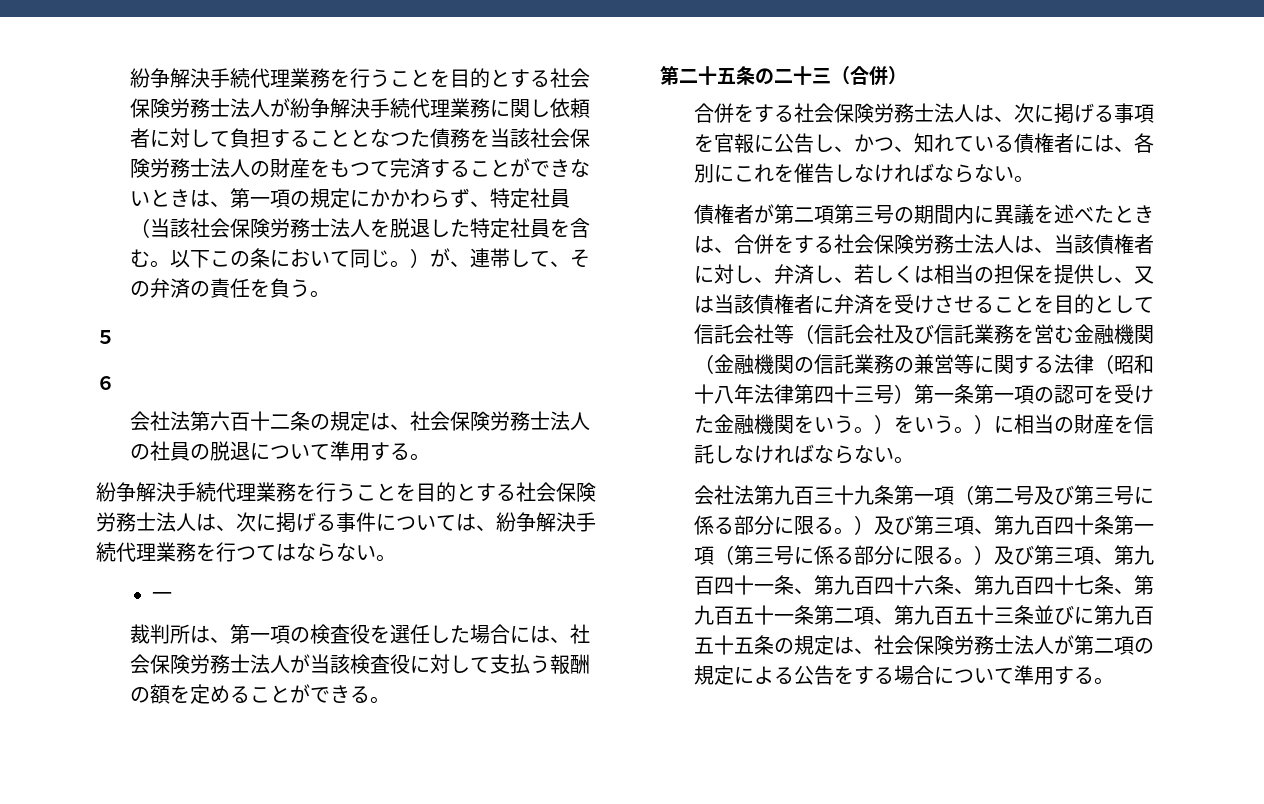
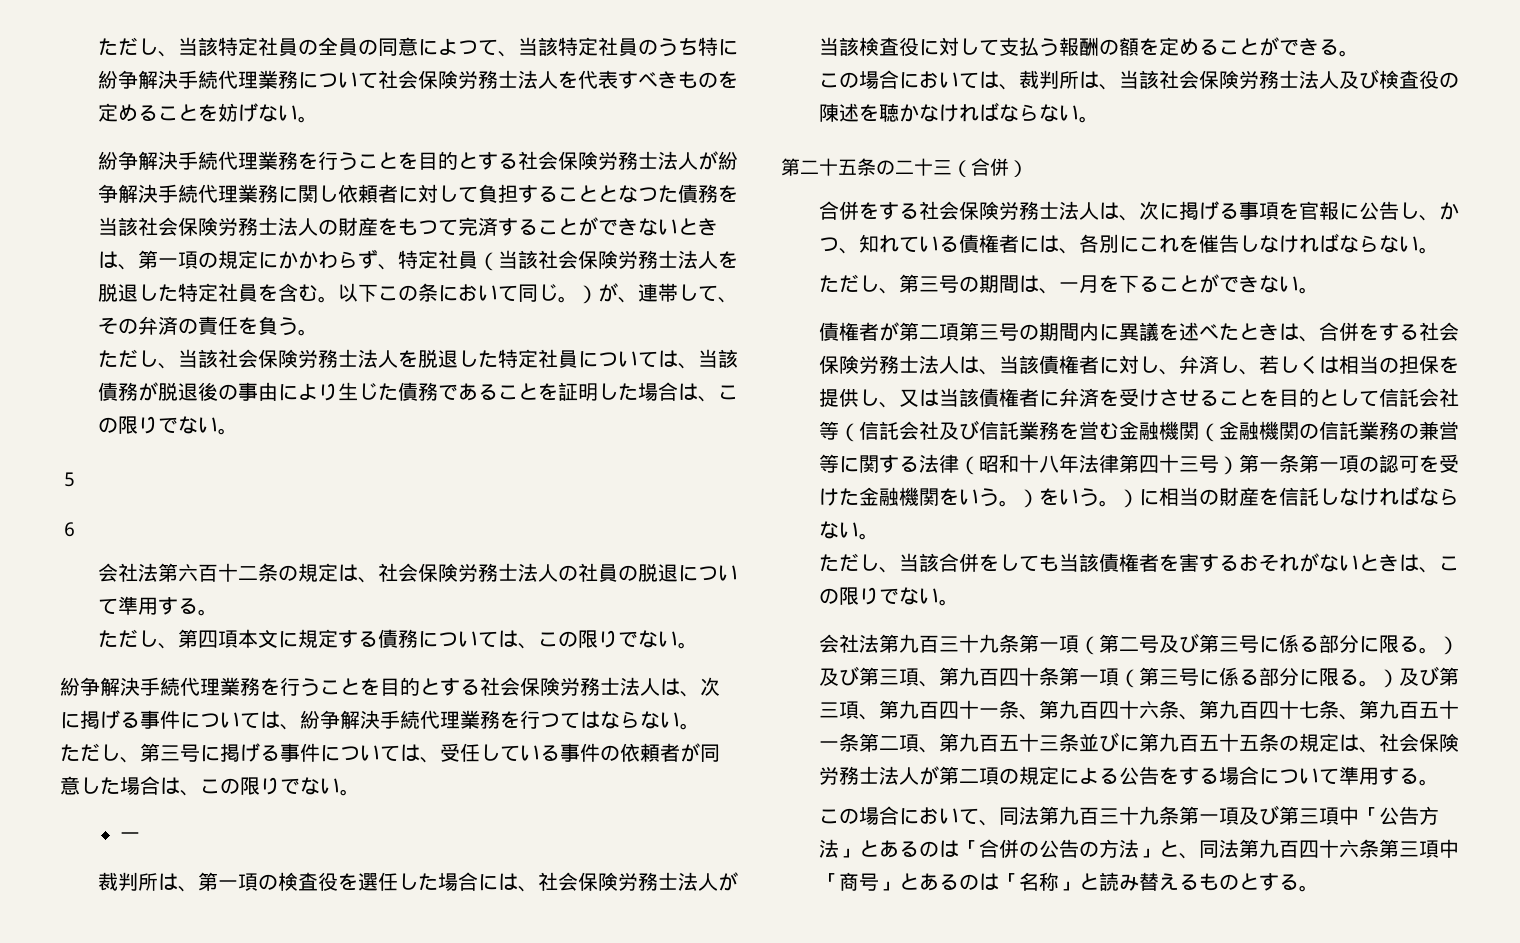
+ ただし、当該特定社員の全員の同意によつて、当該特定社員のうち特に紛争解決手続代理業務について社会保険労務士法人を代表すべきものを定めることを妨げない。
+ ただし、当該社会保険労務士法人を脱退した特定社員については、当該債務が脱退後の事由により生じた債務であることを証明した場合は、この限りでない。
+ ただし、第四項本文に規定する債務については、この限りでない。
+ ただし、第三号に掲げる事件については、受任している事件の依頼者が同意した場合は、この限りでない。
+ この場合においては、裁判所は、当該社会保険労務士法人及び検査役の陳述を聴かなければならない。
+ ただし、第三号の期間は、一月を下ることができない。
+ ただし、当該合併をしても当該債権者を害するおそれがないときは、この限りでない。
+ この場合において、同法第九百三十九条第一項及び第三項中「公告方法」とあるのは「合併の公告の方法」と、同法第九百四十六条第三項中「商号」とあるのは「名称」と読み替えるものとする。

